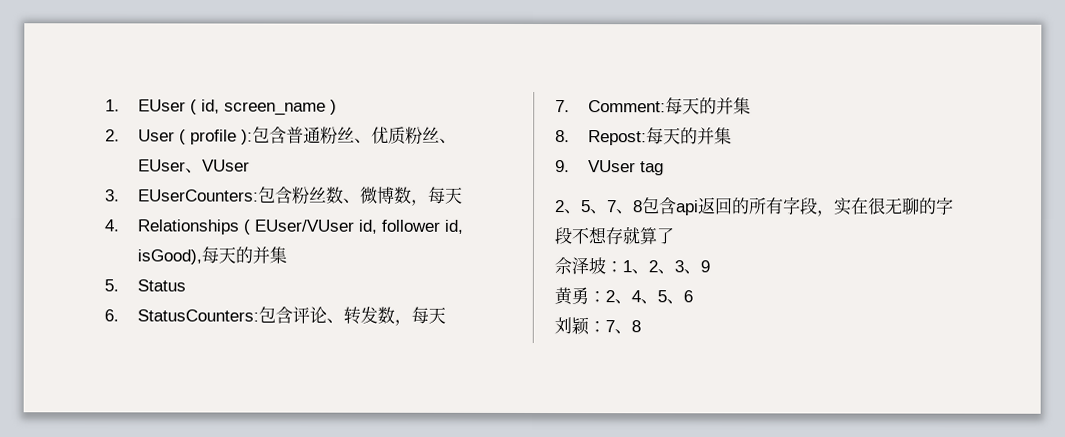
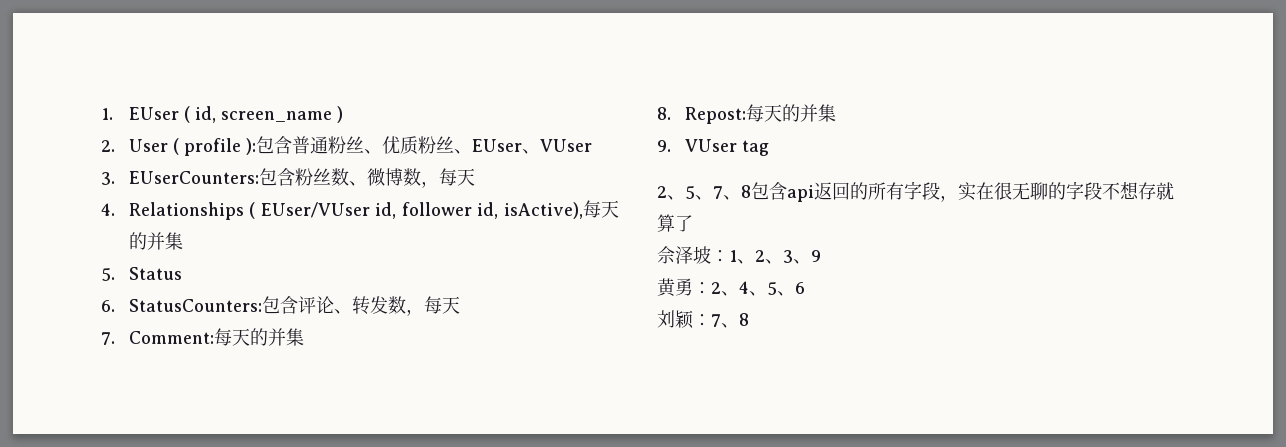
- 4. Relationships ( EUser/VUser id, follower id, isGood),每天的并集
+ 4. Relationships ( EUser/VUser id, follower id, isActive),每天的并集

